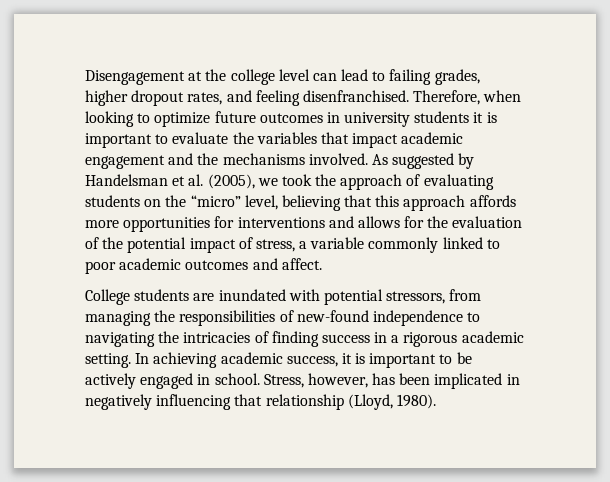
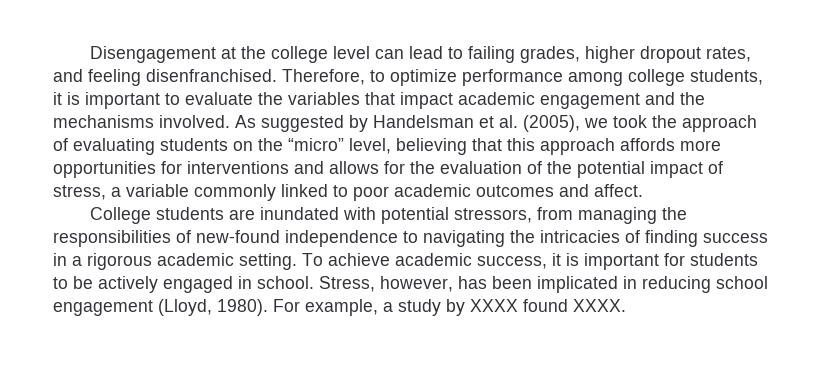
- Therefore, when looking to optimize future outcomes in university students it is important to evaluate the variables that impact academic engagement and the mechanisms involved.
+ Therefore, to optimize performance among college students, it is important to evaluate the variables that impact academic engagement and the mechanisms involved.
- In achieving academic success, it is important to be actively engaged in school.
+ To achieve academic success, it is important for students to be actively engaged in school.
- Stress, however, has been implicated in negatively influencing that relationship (Lloyd, 1980).
+ Stress, however, has been implicated in reducing school engagement (Lloyd, 1980). For example, a study by XXXX found XXXX.

